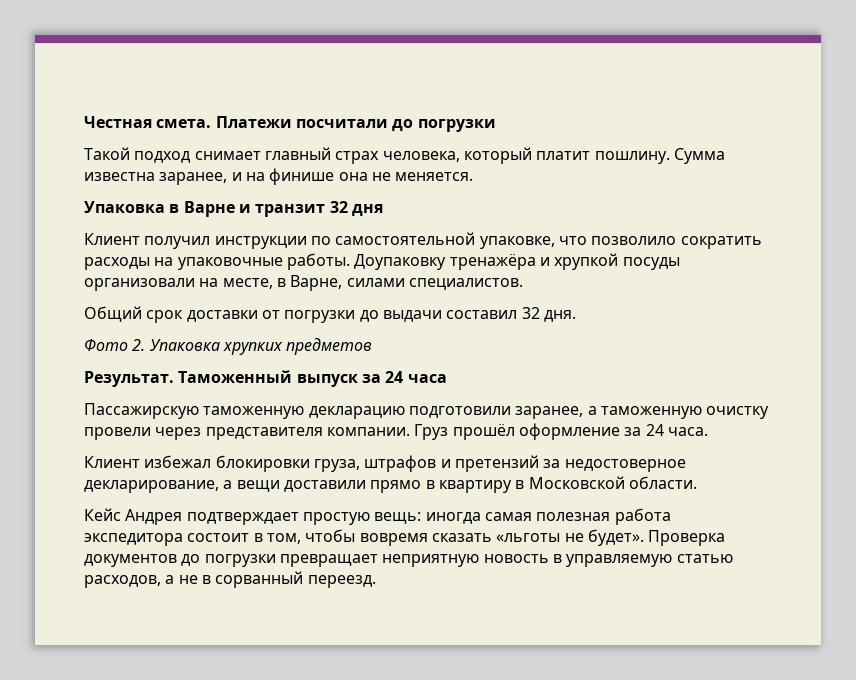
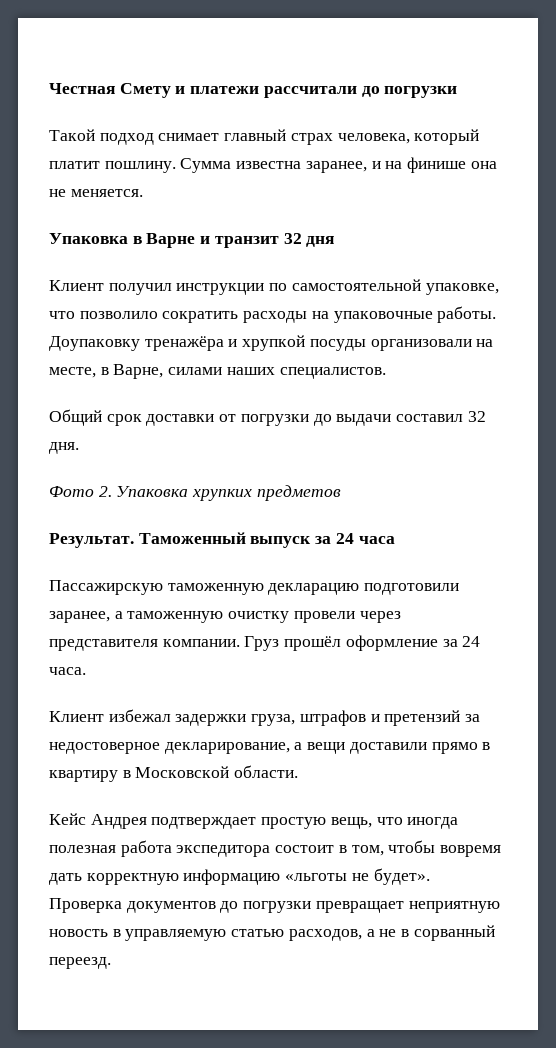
- Честная смета. Платежи посчитали до погрузки
+ Честная Смету и платежи рассчитали до погрузки
- Доупаковку тренажёра и хрупкой посуды организовали на месте, в Варне, силами специалистов.
+ Доупаковку тренажёра и хрупкой посуды организовали на месте, в Варне, силами наших специалистов.
- Клиент избежал блокировки груза, штрафов и претензий за недостоверное декларирование, а вещи доставили прямо в квартиру в Московской области.
+ Клиент избежал задержки груза, штрафов и претензий за недостоверное декларирование, а вещи доставили прямо в квартиру в Московской области.
- Кейс Андрея подтверждает простую вещь: иногда самая полезная работа экспедитора состоит в том, чтобы вовремя сказать «льготы не будет».
+ Кейс Андрея подтверждает простую вещь, что иногда полезная работа экспедитора состоит в том, чтобы вовремя дать корректную информацию «льготы не будет».

